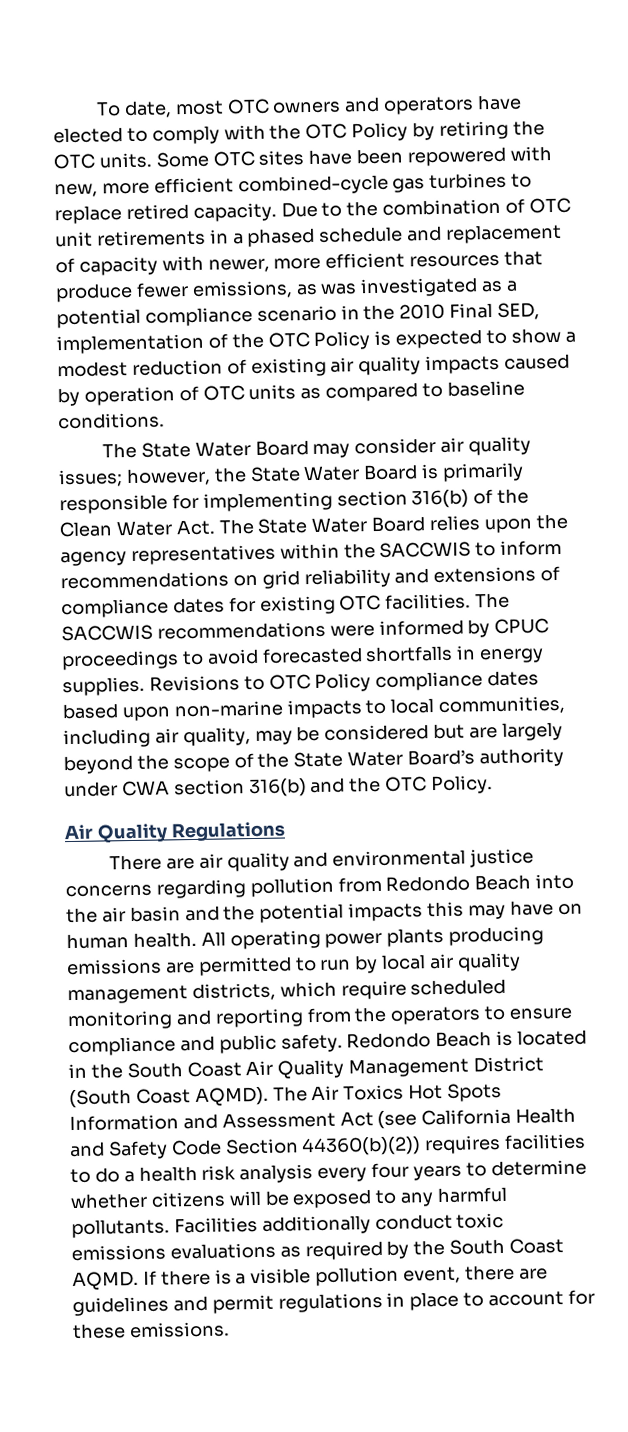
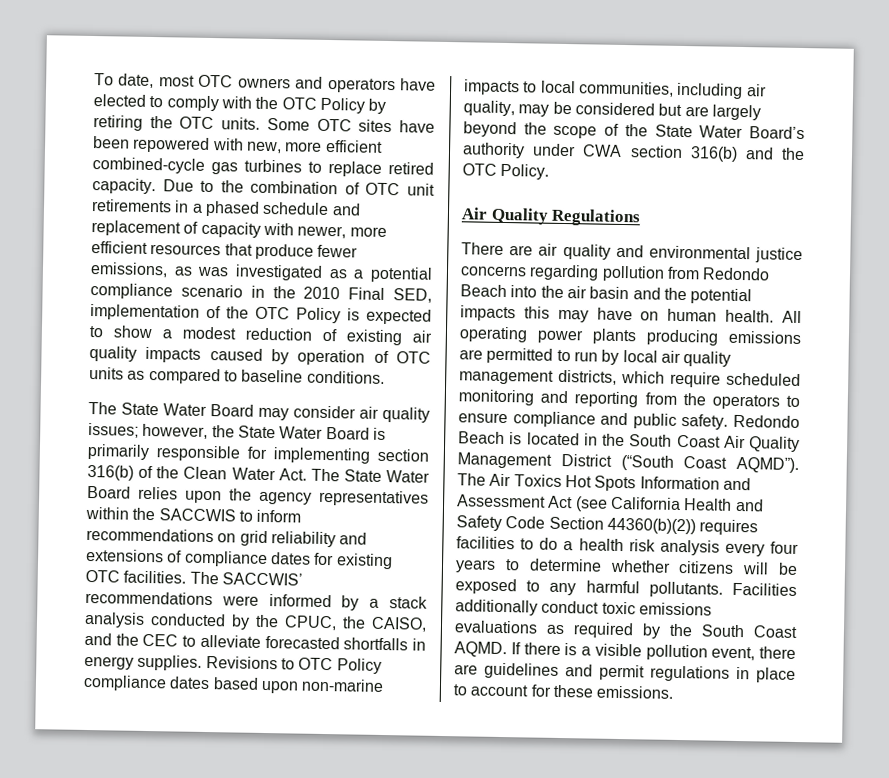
- The SACCWIS recommendations were informed by CPUC proceedings to avoid forecasted shortfalls in energy supplies.
+ The SACCWIS’ recommendations were informed by a stack analysis conducted by the CPUC, the CAISO, and the CEC to alleviate forecasted shortfalls in energy supplies.
- Redondo Beach is located in the South Coast Air Quality Management District (South Coast AQMD).
+ Redondo Beach is located in the South Coast Air Quality Management District (“South Coast AQMD”).

